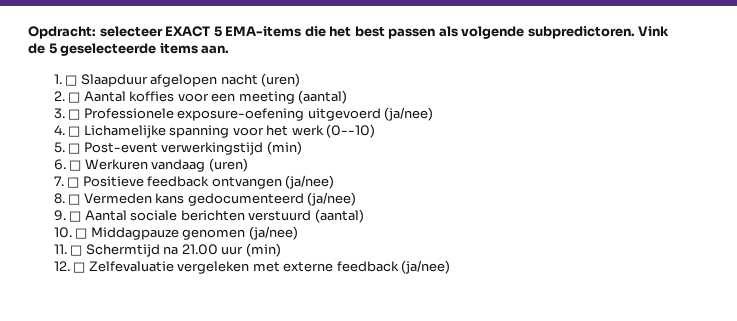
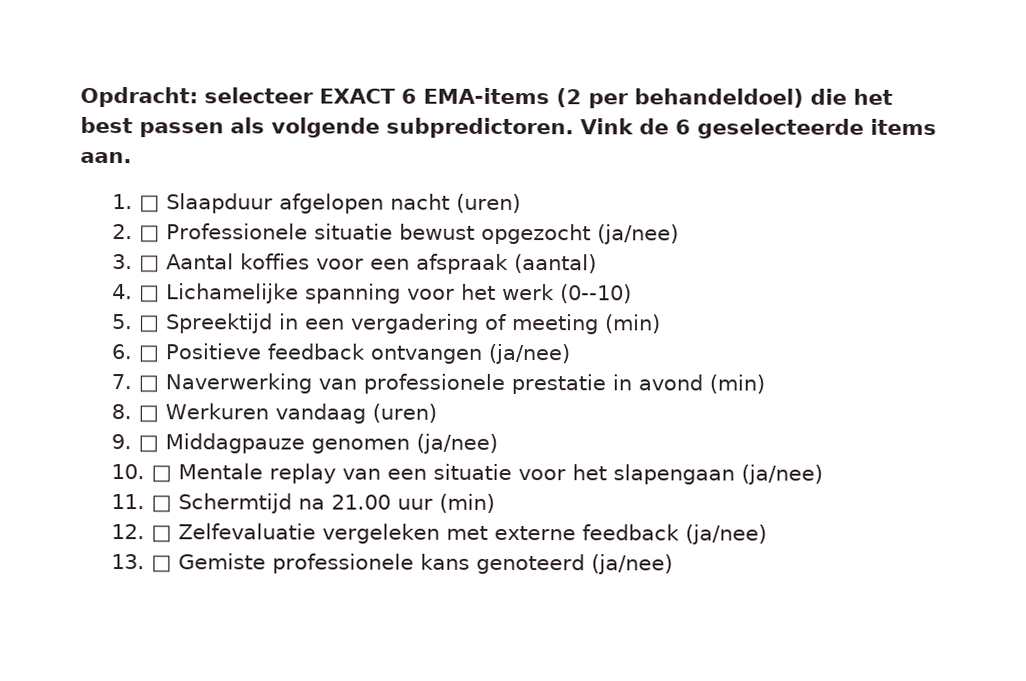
- Opdracht: selecteer EXACT 5 EMA-items die het best passen als volgende subpredictoren.
+ Opdracht: selecteer EXACT 6 EMA-items (2 per behandeldoel) die het best passen als volgende subpredictoren.
- Vink de 5 geselecteerde items aan.
+ Vink de 6 geselecteerde items aan.
- 2. □ Aantal koffies voor een meeting (aantal)
- 3. □ Professionele exposure-oefening uitgevoerd (ja/nee)
+ 2. □ Professionele situatie bewust opgezocht (ja/nee)
+ 3. □ Aantal koffies voor een afspraak (aantal)
- 5. □ Post-event verwerkingstijd (min)
- 6. □ Werkuren vandaag (uren)
- 7. □ Positieve feedback ontvangen (ja/nee)
- 8. □ Vermeden kans gedocumenteerd (ja/nee)
- 9. □ Aantal sociale berichten verstuurd (aantal)
- 10. □ Middagpauze genomen (ja/nee)
+ 5. □ Spreektijd in een vergadering of meeting (min)
+ 6. □ Positieve feedback ontvangen (ja/nee)
+ 7. □ Naverwerking van professionele prestatie in avond (min)
+ 8. □ Werkuren vandaag (uren)
+ 9. □ Middagpauze genomen (ja/nee)
+ 10. □ Mentale replay van een situatie voor het slapengaan (ja/nee)
+ 13. □ Gemiste professionele kans genoteerd (ja/nee)

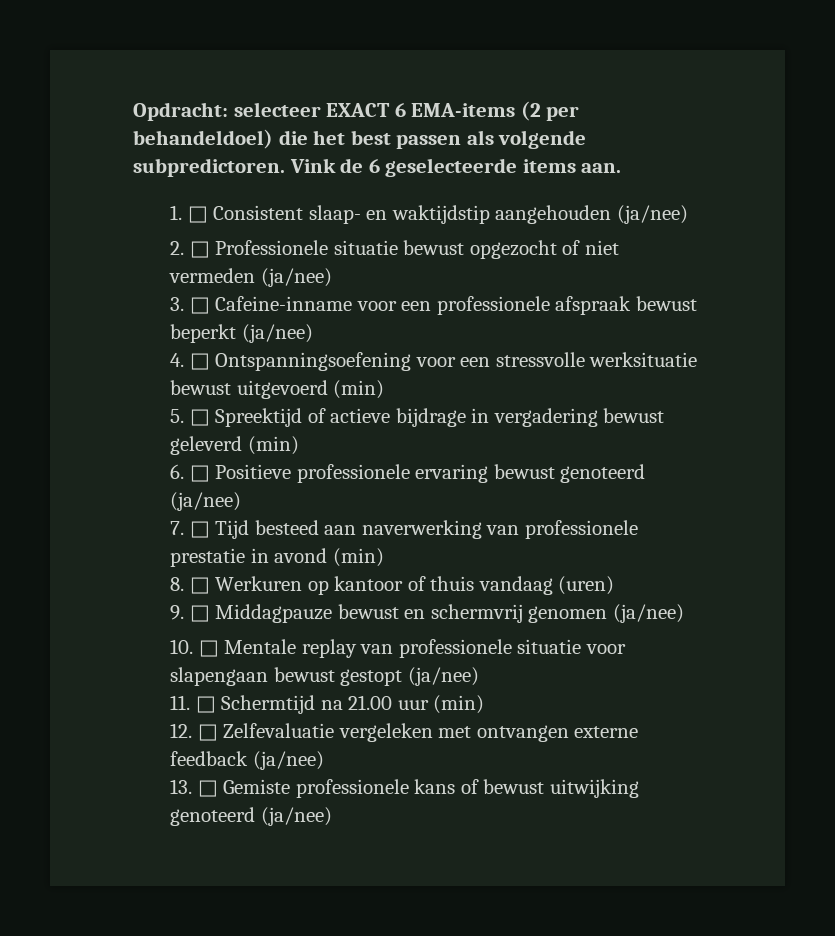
- 1. □ Slaapduur afgelopen nacht (uren)
+ 1. □ Consistent slaap- en waktijdstip aangehouden (ja/nee)
- 2. □ Professionele situatie bewust opgezocht (ja/nee)
+ 2. □ Professionele situatie bewust opgezocht of niet vermeden (ja/nee)
- 3. □ Aantal koffies voor een afspraak (aantal)
- 4. □ Lichamelijke spanning voor het werk (0--10)
- 5. □ Spreektijd in een vergadering of meeting (min)
+ 3. □ Cafeine-inname voor een professionele afspraak bewust beperkt (ja/nee)
+ 4. □ Ontspanningsoefening voor een stressvolle werksituatie bewust uitgevoerd (min)
+ 5. □ Spreektijd of actieve bijdrage in vergadering bewust geleverd (min)
- 6. □ Positieve feedback ontvangen (ja/nee)
+ 6. □ Positieve professionele ervaring bewust genoteerd (ja/nee)
- 7. □ Naverwerking van professionele prestatie in avond (min)
+ 7. □ Tijd besteed aan naverwerking van professionele prestatie in avond (min)
- 8. □ Werkuren vandaag (uren)
+ 8. □ Werkuren op kantoor of thuis vandaag (uren)
- 9. □ Middagpauze genomen (ja/nee)
+ 9. □ Middagpauze bewust en schermvrij genomen (ja/nee)
- 10. □ Mentale replay van een situatie voor het slapengaan (ja/nee)
+ 10. □ Mentale replay van professionele situatie voor slapengaan bewust gestopt (ja/nee)
- 12. □ Zelfevaluatie vergeleken met externe feedback (ja/nee)
+ 12. □ Zelfevaluatie vergeleken met ontvangen externe feedback (ja/nee)
- 13. □ Gemiste professionele kans genoteerd (ja/nee)
+ 13. □ Gemiste professionele kans of bewust uitwijking genoteerd (ja/nee)

